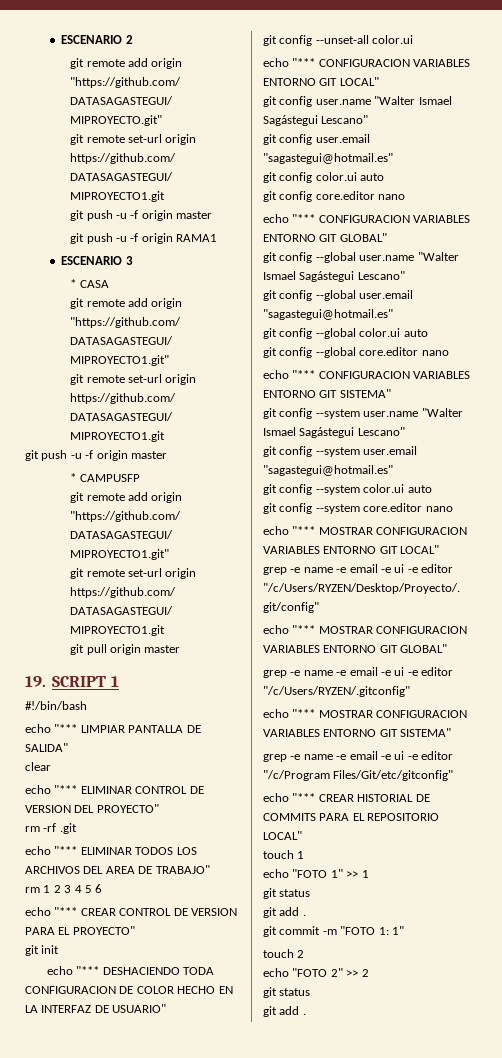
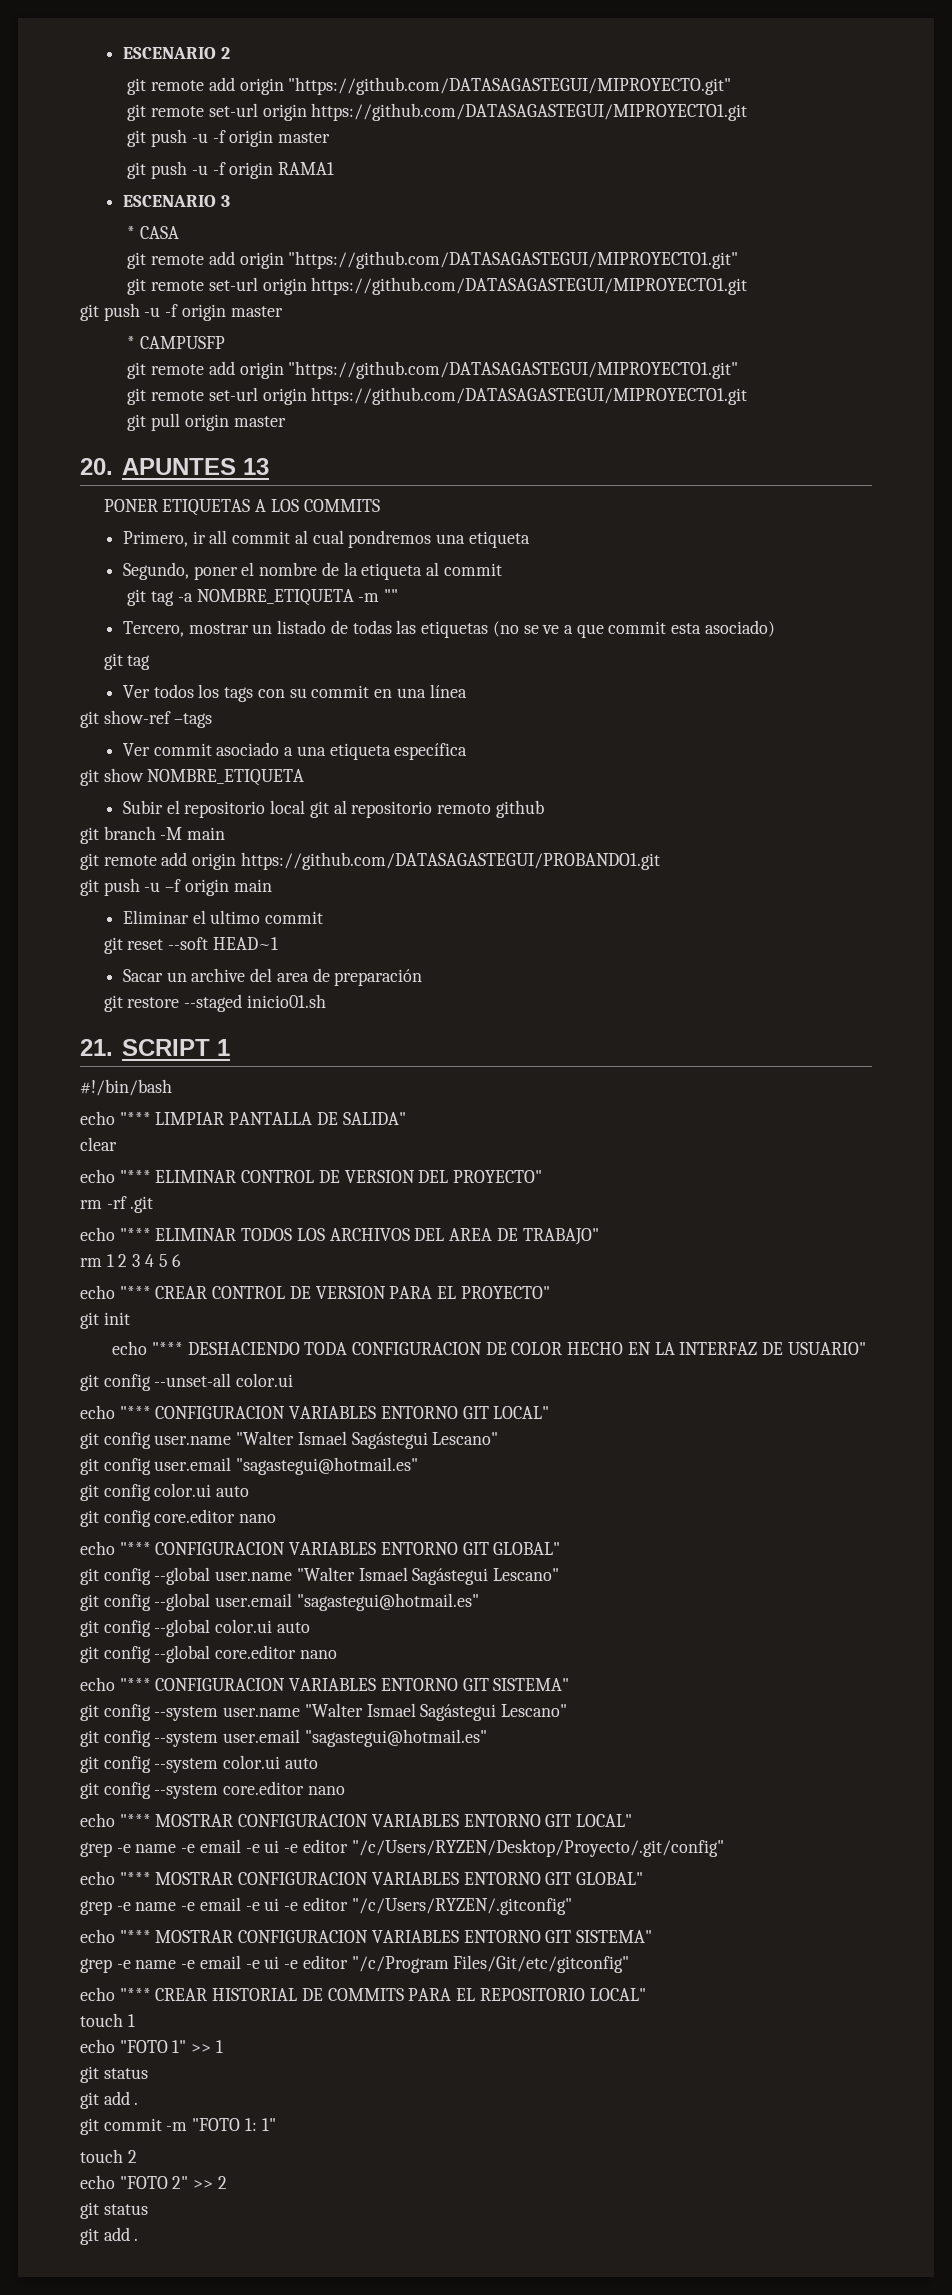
- 19. SCRIPT 1
+ 20. APUNTES 13
+ PONER ETIQUETAS A LOS COMMITS
+ Primero, ir all commit al cual pondremos una etiqueta
+ Segundo, poner el nombre de la etiqueta al commit
+ git tag -a NOMBRE_ETIQUETA -m ""
+ Tercero, mostrar un listado de todas las etiquetas (no se ve a que commit esta asociado)
+ git tag
+ Ver todos los tags con su commit en una línea
+ git show-ref –tags
+ Ver commit asociado a una etiqueta específica
+ git show NOMBRE_ETIQUETA
+ Subir el repositorio local git al repositorio remoto github
+ git branch -M main
+ git remote add origin https://github.com/DATASAGASTEGUI/PROBANDO1.git
+ git push -u –f origin main
+ Eliminar el ultimo commit
+ git reset --soft HEAD~1
+ Sacar un archive del area de preparación
+ git restore --staged inicio01.sh
+ 21. SCRIPT 1

